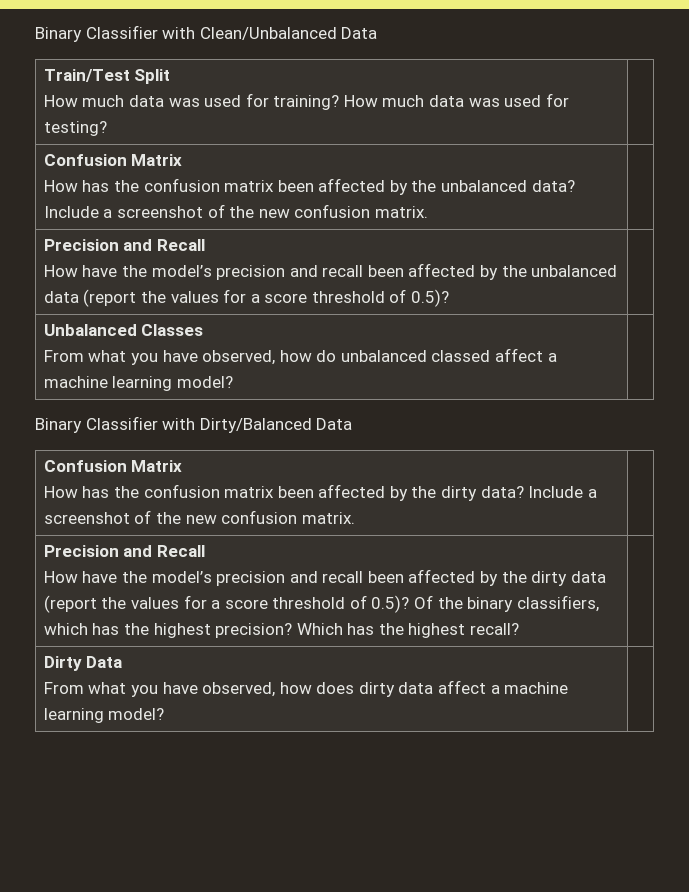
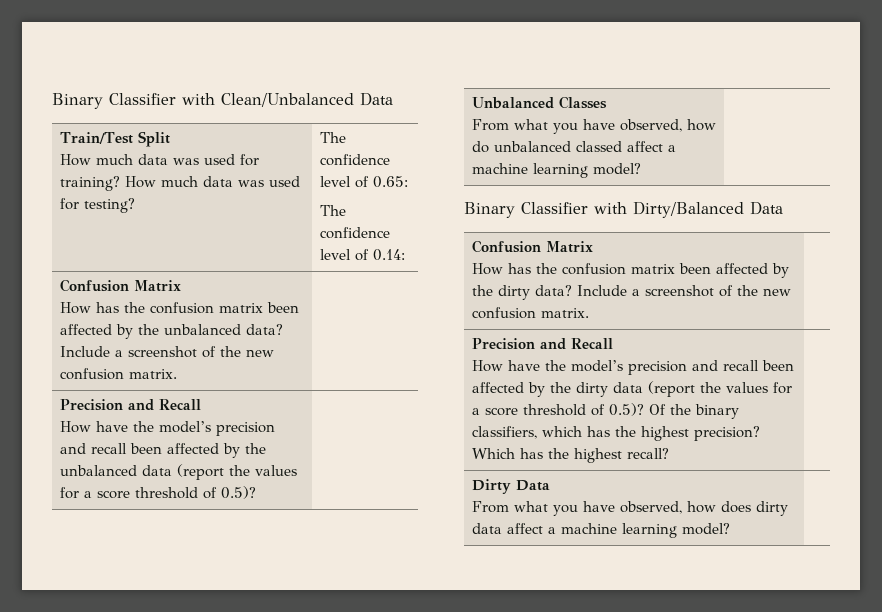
  Train/Test Split
- How much data was used for training? How much data was used for testing? |
+ How much data was used for training? How much data was used for testing? | The confidence level of 0.65:
+ The confidence level of 0.14:

